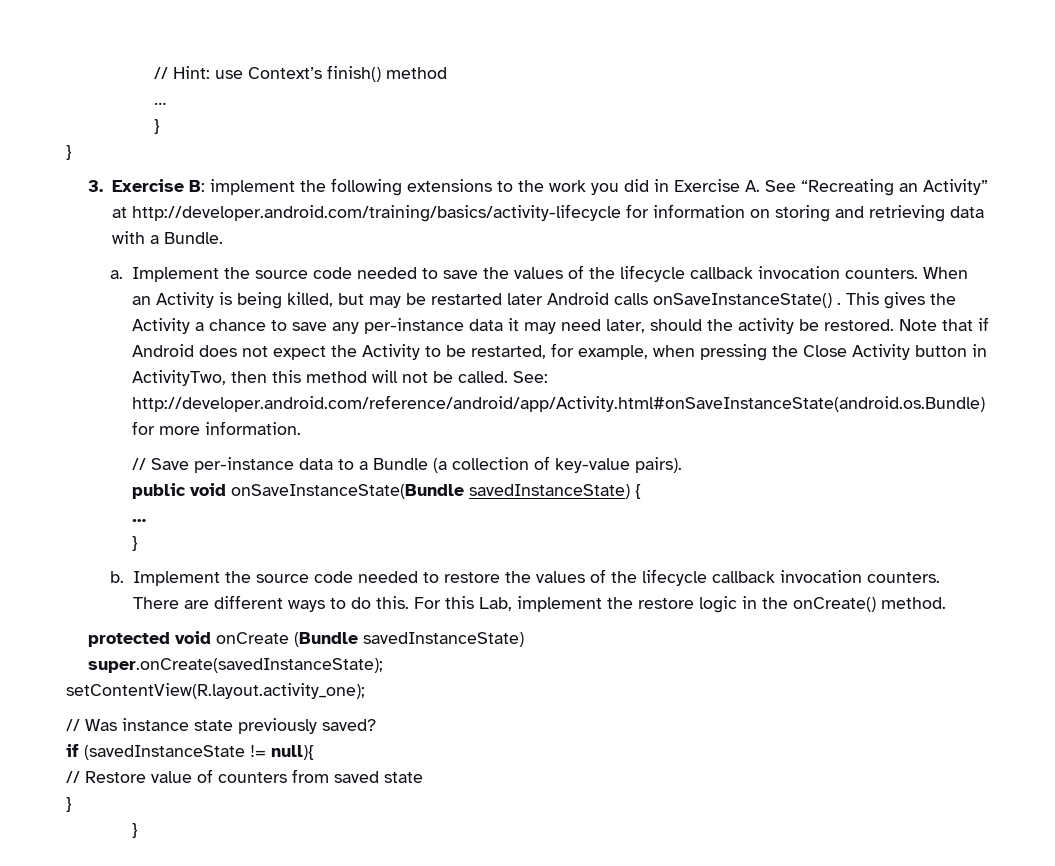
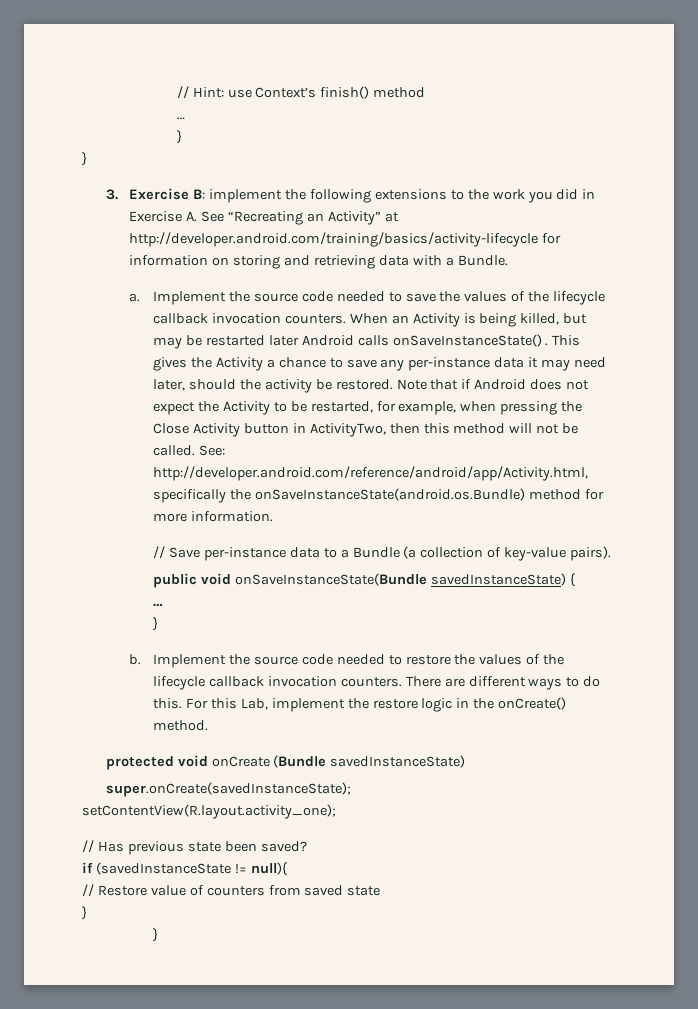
- See: http://developer.android.com/reference/android/app/Activity.html#onSaveInstanceState(android.os.Bundle) for more information.
+ See: http://developer.android.com/reference/android/app/Activity.html, specifically the onSaveInstanceState(android.os.Bundle) method for more information.
- // Was instance state previously saved?
+ // Has previous state been saved?

